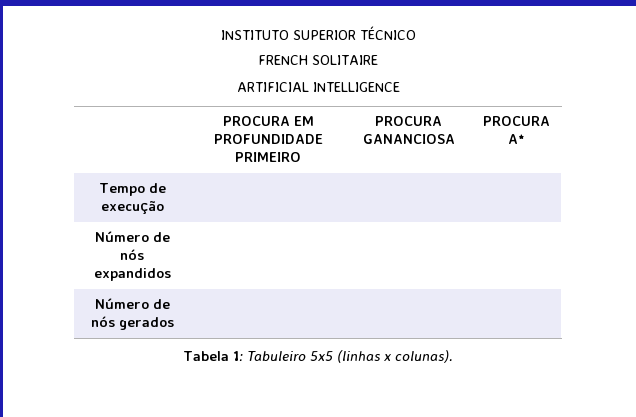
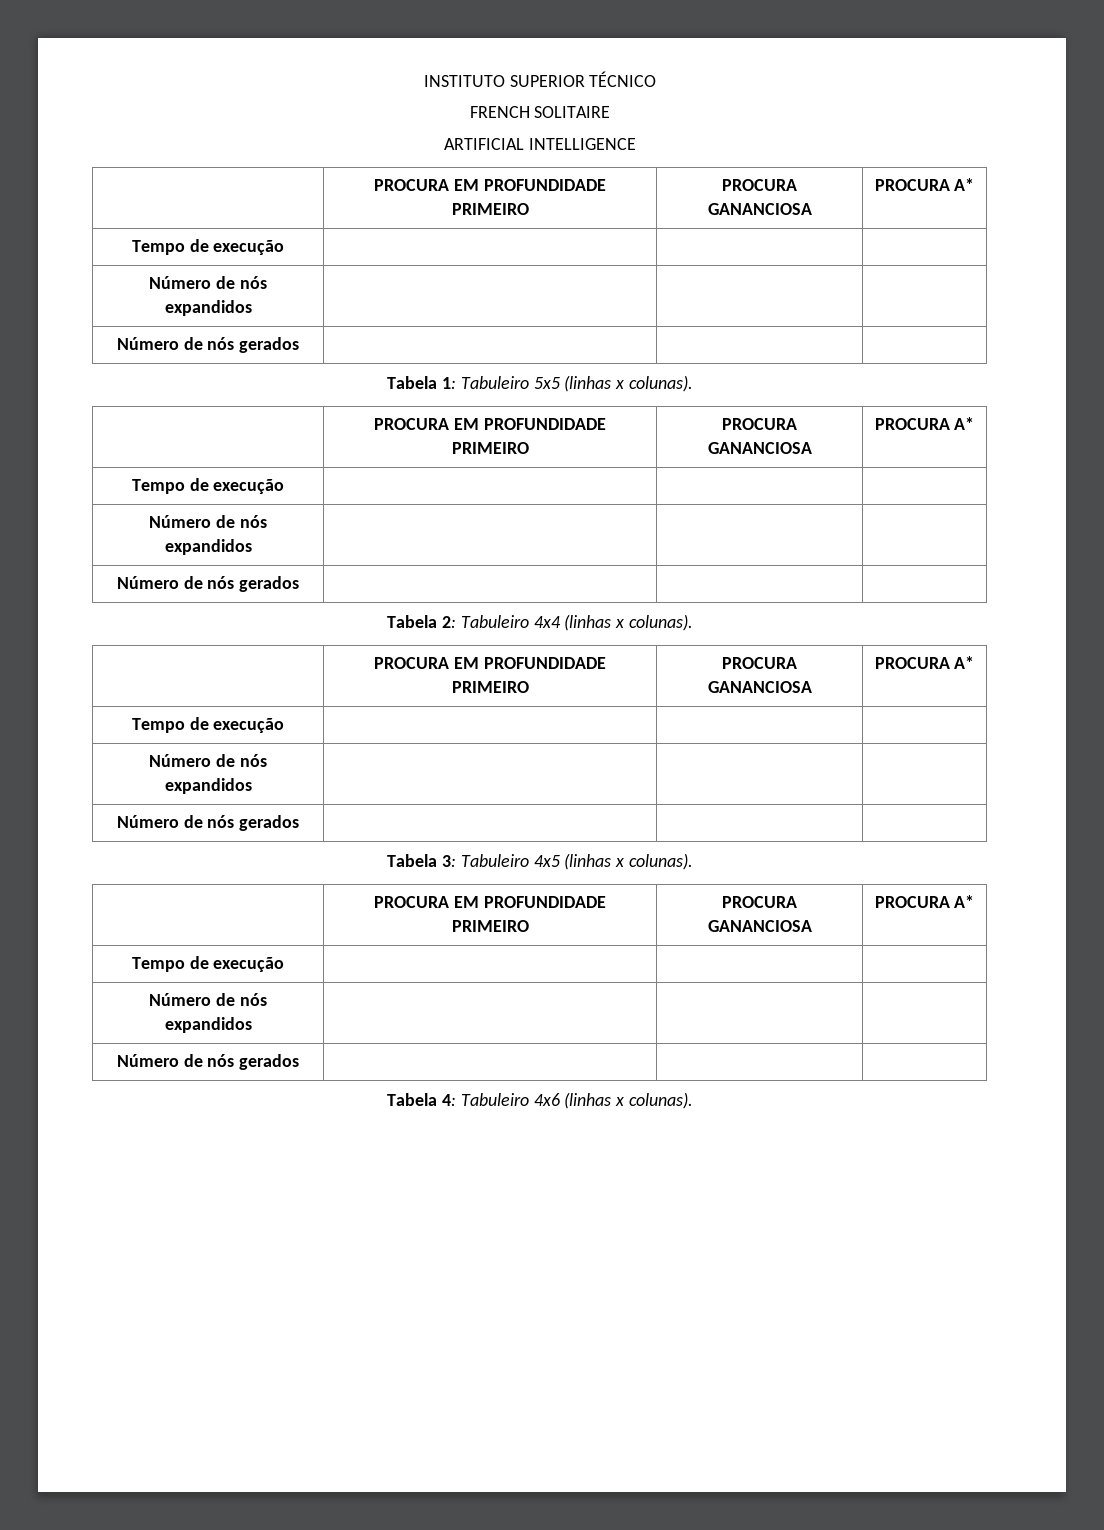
  Tabela 1: Tabuleiro 5x5 (linhas x colunas).
+ | PROCURA EM PROFUNDIDADE PRIMEIRO | PROCURA GANANCIOSA | PROCURA A*
+ Tempo de execução | | |
+ Número de nós expandidos | | |
+ Número de nós gerados | | |
+ Tabela 2: Tabuleiro 4x4 (linhas x colunas).
+ | PROCURA EM PROFUNDIDADE PRIMEIRO | PROCURA GANANCIOSA | PROCURA A*
+ Tempo de execução | | |
+ Número de nós expandidos | | |
+ Número de nós gerados | | |
+ Tabela 3: Tabuleiro 4x5 (linhas x colunas).
+ | PROCURA EM PROFUNDIDADE PRIMEIRO | PROCURA GANANCIOSA | PROCURA A*
+ Tempo de execução | | |
+ Número de nós expandidos | | |
+ Número de nós gerados | | |
+ Tabela 4: Tabuleiro 4x6 (linhas x colunas).

